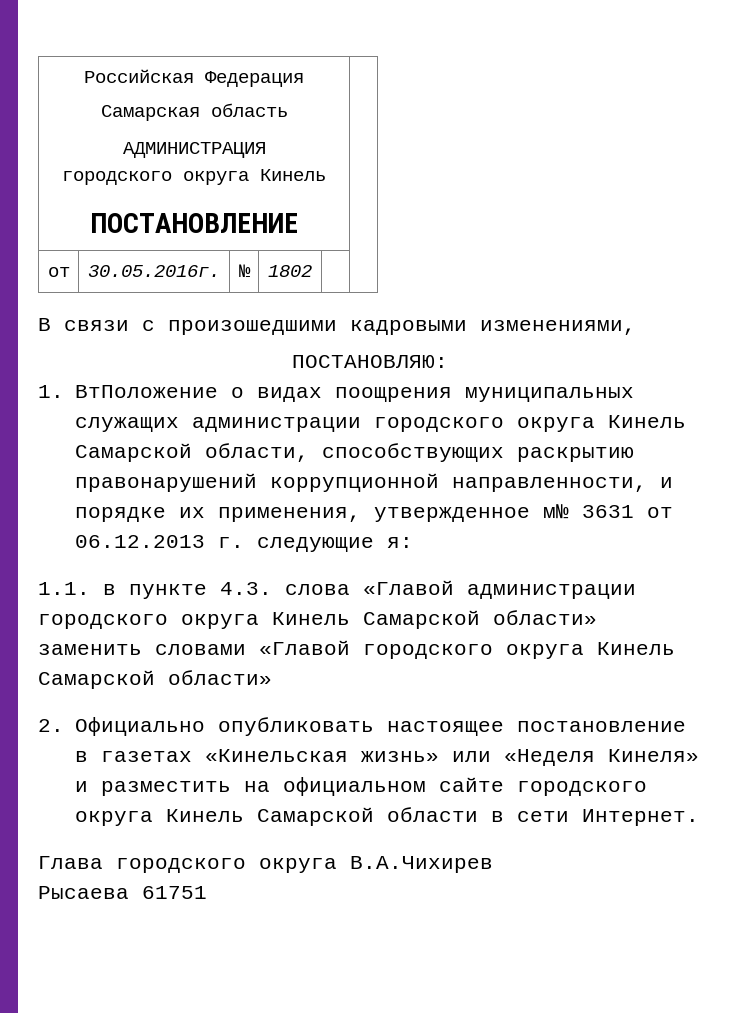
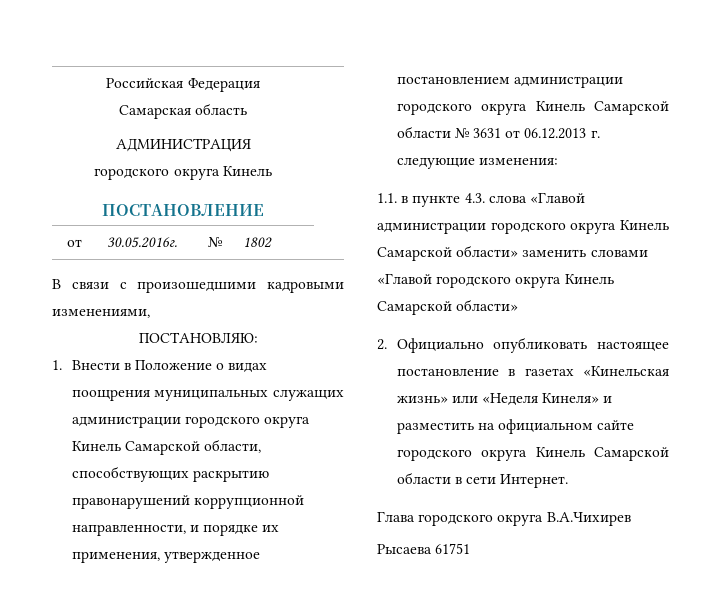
- 1. ВтПоложение о видах поощрения муниципальных служащих администрации городского округа Кинель Самарской области, способствующих раскрытию правонарушений коррупционной направленности, и порядке их применения, утвержденное м№ 3631 от 06.12.2013 г. следующие я:
+ 1. Внести в Положение о видах поощрения муниципальных служащих администрации городского округа Кинель Самарской области, способствующих раскрытию правонарушений коррупционной направленности, и порядке их применения, утвержденное постановлением администрации городского округа Кинель Самарской области № 3631 от 06.12.2013 г. следующие изменения:

